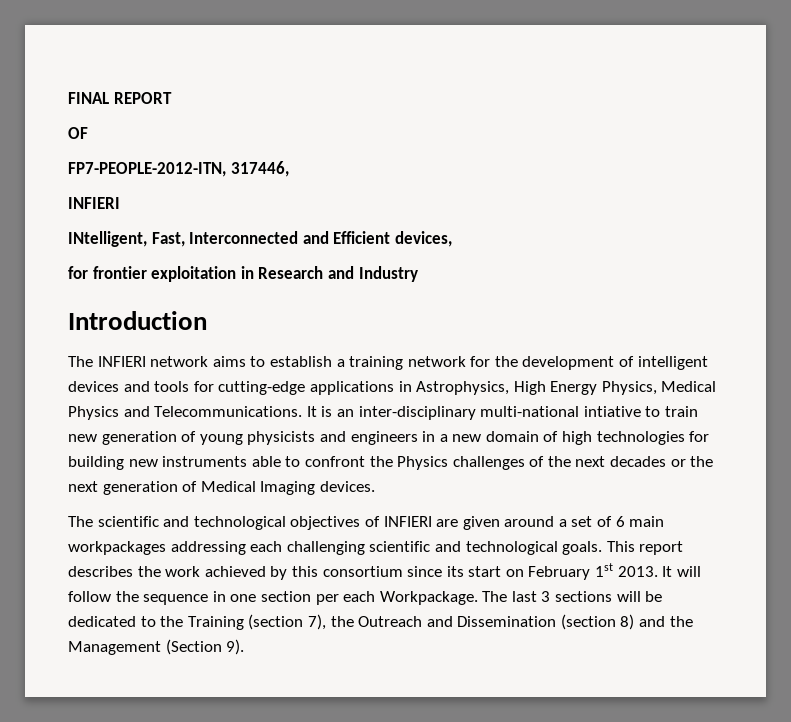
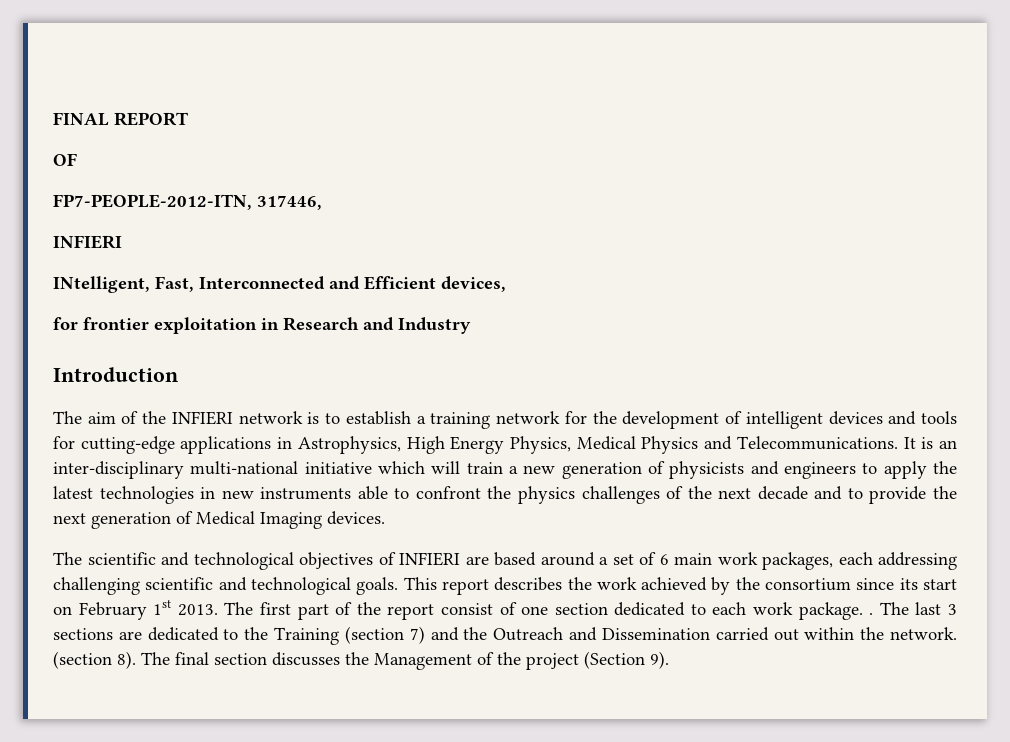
- The INFIERI network aims to establish a training network for the development of intelligent devices and tools for cutting-edge applications in Astrophysics, High Energy Physics, Medical Physics and Telecommunications.
+ The aim of the INFIERI network is to establish a training network for the development of intelligent devices and tools for cutting-edge applications in Astrophysics, High Energy Physics, Medical Physics and Telecommunications.
- It is an inter-disciplinary multi-national intiative to train new generation of young physicists and engineers in a new domain of high technologies for building new instruments able to confront the Physics challenges of the next decades or the next generation of Medical Imaging devices.
+ It is an inter-disciplinary multi-national initiative which will train a new generation of physicists and engineers to apply the latest technologies in new instruments able to confront the physics challenges of the next decade and to provide the next generation of Medical Imaging devices.
- The scientific and technological objectives of INFIERI are given around a set of 6 main workpackages addressing each challenging scientific and technological goals.
+ The scientific and technological objectives of INFIERI are based around a set of 6 main work packages, each addressing challenging scientific and technological goals.
- This report describes the work achieved by this consortium since its start on February 1st 2013.
+ This report describes the work achieved by the consortium since its start on February 1st 2013.
- It will follow the sequence in one section per each Workpackage.
+ The first part of the report consist of one section dedicated to each work package. .
- The last 3 sections will be dedicated to the Training (section 7), the Outreach and Dissemination (section 8) and the Management (Section 9).
+ The last 3 sections are dedicated to the Training (section 7) and the Outreach and Dissemination carried out within the network. (section 8). The final section discusses the Management of the project (Section 9).

